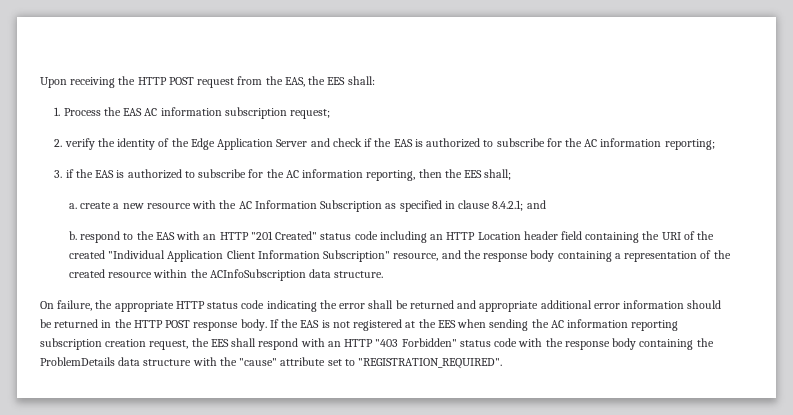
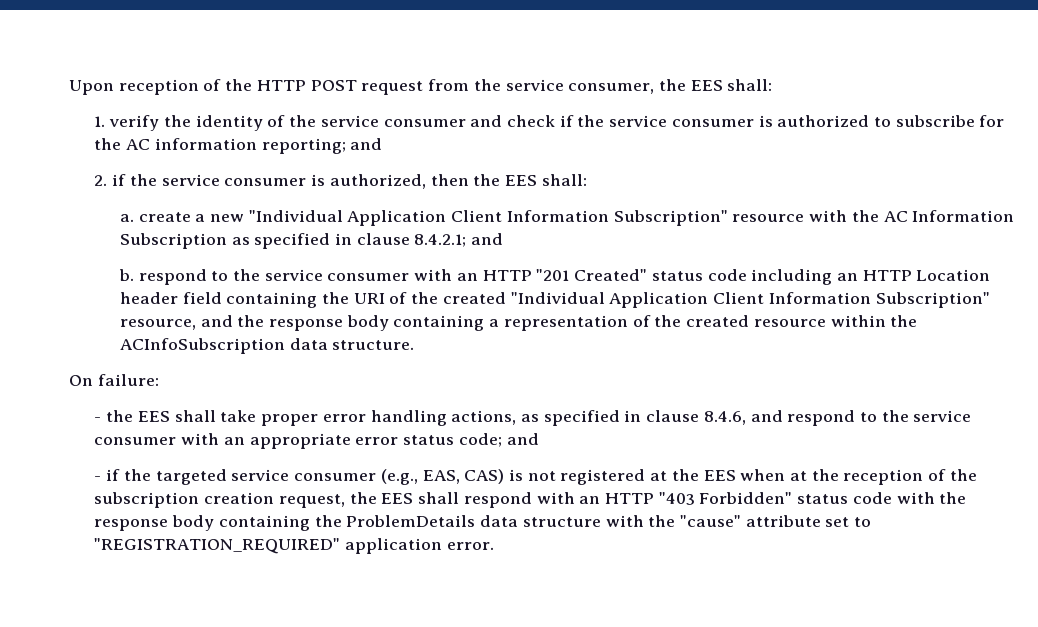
- Upon receiving the HTTP POST request from the EAS, the EES shall:
+ Upon reception of the HTTP POST request from the service consumer, the EES shall:
- 1. Process the EAS AC information subscription request;
- 2. verify the identity of the Edge Application Server and check if the EAS is authorized to subscribe for the AC information reporting;
- 3. if the EAS is authorized to subscribe for the AC information reporting, then the EES shall;
+ 1. verify the identity of the service consumer and check if the service consumer is authorized to subscribe for the AC information reporting; and
+ 2. if the service consumer is authorized, then the EES shall:
- a. create a new resource with the AC Information Subscription as specified in clause 8.4.2.1; and
+ a. create a new "Individual Application Client Information Subscription" resource with the AC Information Subscription as specified in clause 8.4.2.1; and
- b. respond to the EAS with an HTTP "201 Created" status code including an HTTP Location header field containing the URI of the created "Individual Application Client Information Subscription" resource, and the response body containing a representation of the created resource within the ACInfoSubscription data structure.
+ b. respond to the service consumer with an HTTP "201 Created" status code including an HTTP Location header field containing the URI of the created "Individual Application Client Information Subscription" resource, and the response body containing a representation of the created resource within the ACInfoSubscription data structure.
- On failure, the appropriate HTTP status code indicating the error shall be returned and appropriate additional error information should be returned in the HTTP POST response body. If the EAS is not registered at the EES when sending the AC information reporting subscription creation request, the EES shall respond with an HTTP "403 Forbidden" status code with the response body containing the ProblemDetails data structure with the "cause" attribute set to "REGISTRATION_REQUIRED".
+ On failure:
+ - the EES shall take proper error handling actions, as specified in clause 8.4.6, and respond to the service consumer with an appropriate error status code; and
+ - if the targeted service consumer (e.g., EAS, CAS) is not registered at the EES when at the reception of the subscription creation request, the EES shall respond with an HTTP "403 Forbidden" status code with the response body containing the ProblemDetails data structure with the "cause" attribute set to "REGISTRATION_REQUIRED" application error.

